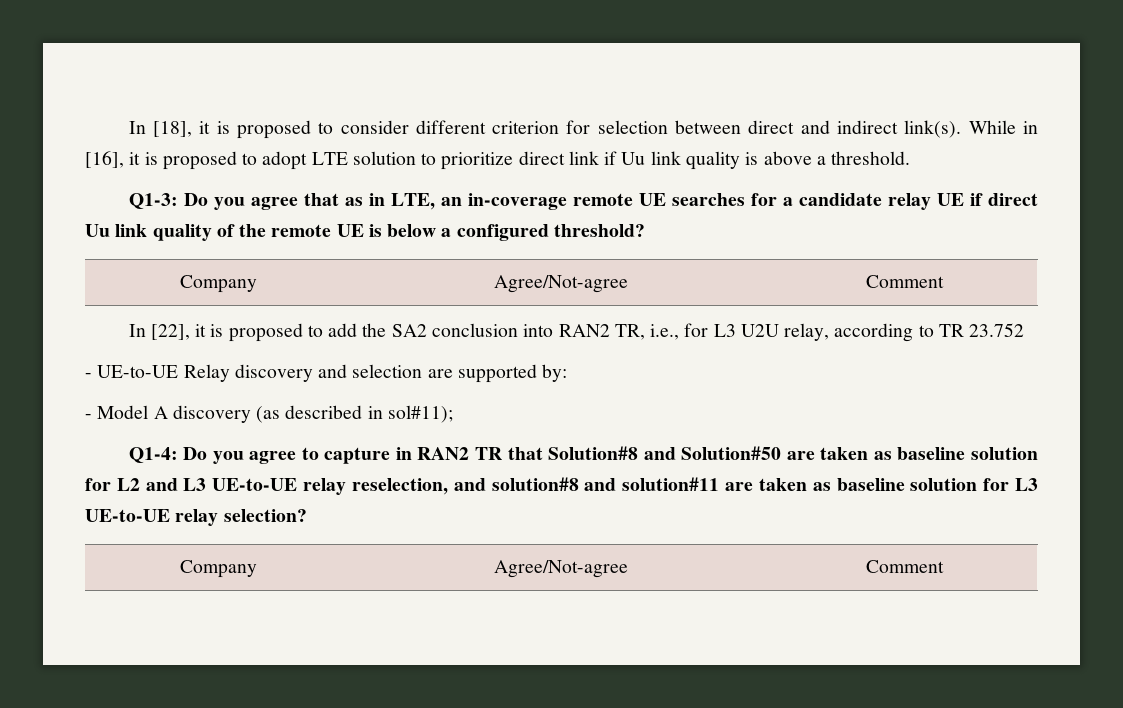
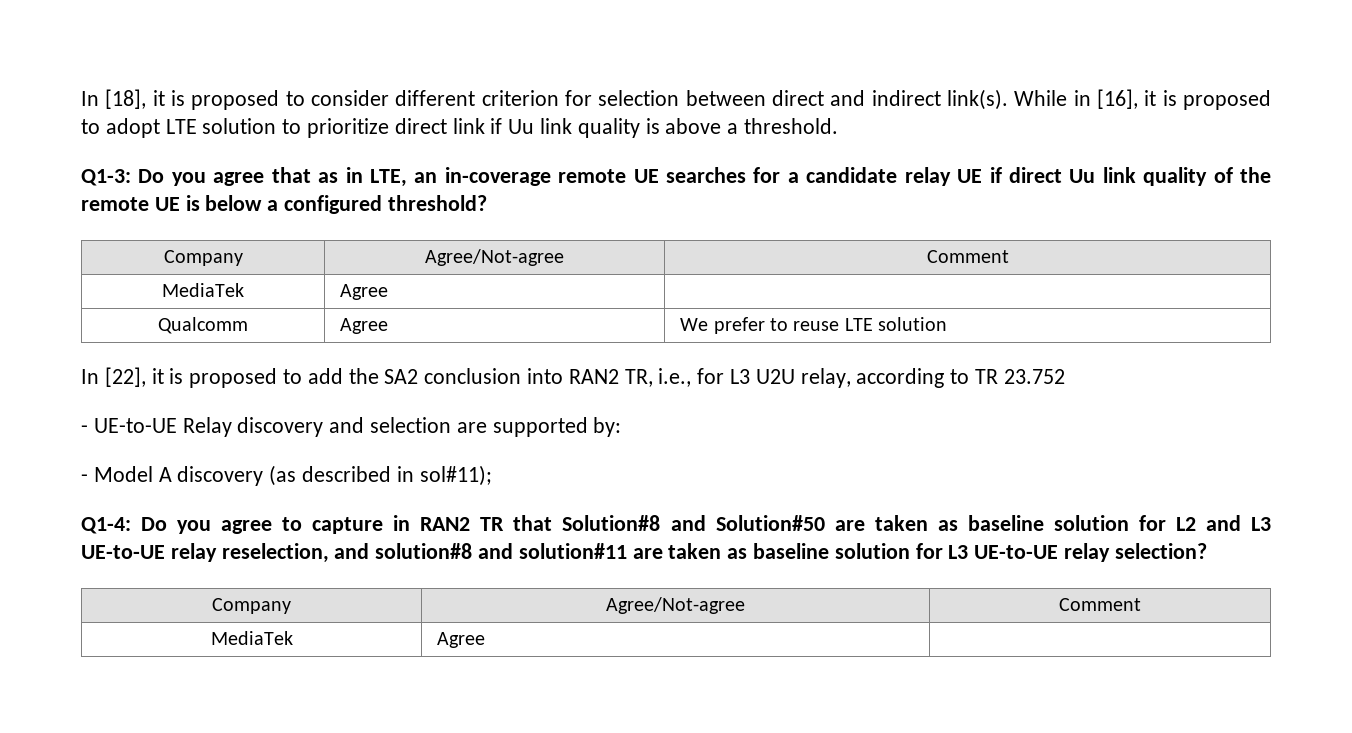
  Q1-3: Do you agree that as in LTE, an in-coverage remote UE searches for a candidate relay UE if direct Uu link quality of the remote UE is below a configured threshold?
  Company | Agree/Not-agree | Comment
+ MediaTek | Agree |
+ Qualcomm | Agree | We prefer to reuse LTE solution
  Q1-4: Do you agree to capture in RAN2 TR that Solution#8 and Solution#50 are taken as baseline solution for L2 and L3 UE-to-UE relay reselection, and solution#8 and solution#11 are taken as baseline solution for L3 UE-to-UE relay selection?
  Company | Agree/Not-agree | Comment
+ MediaTek | Agree |

